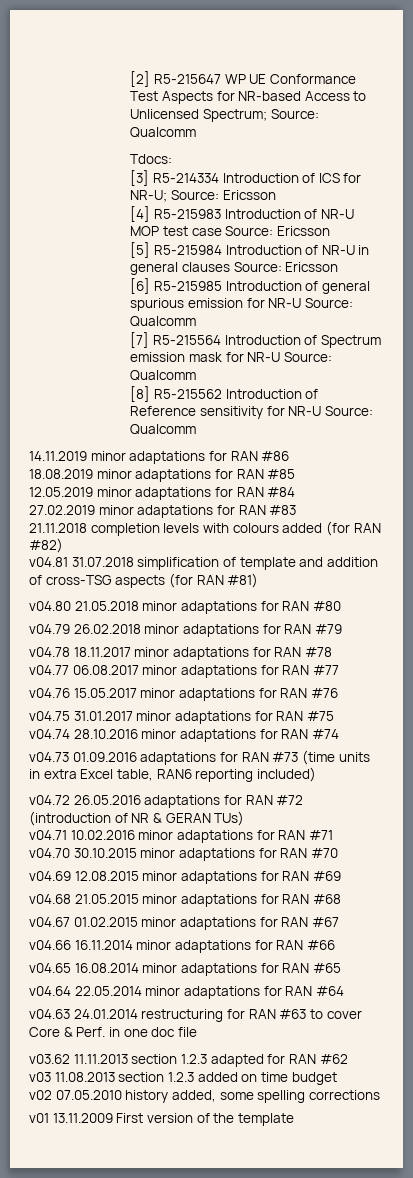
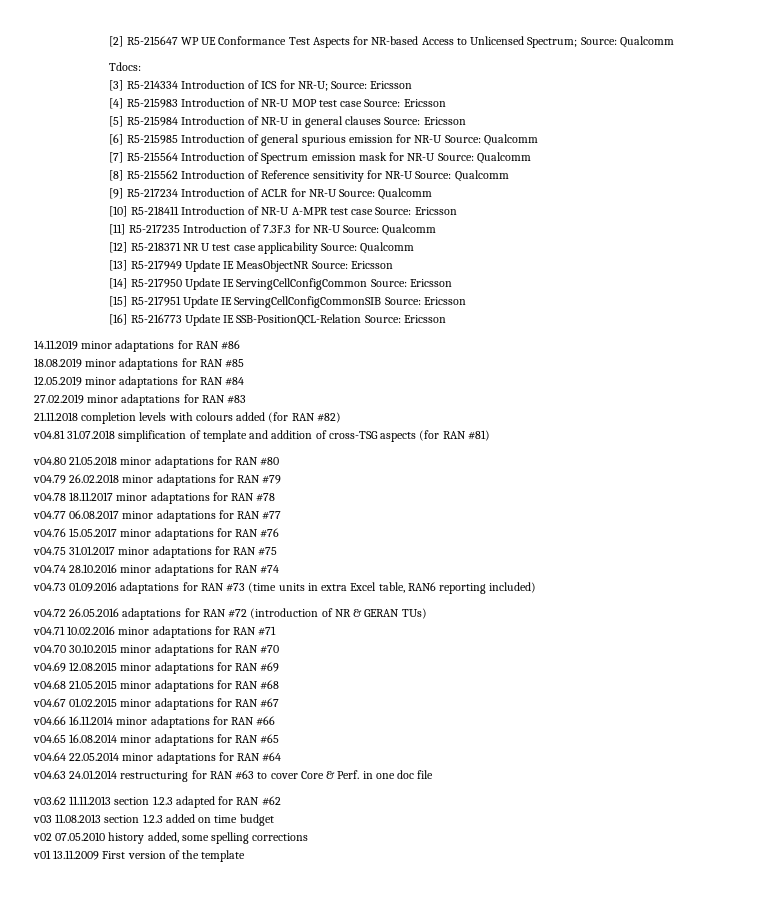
+ [9] R5-217234 Introduction of ACLR for NR-U Source: Qualcomm
+ [10] R5-218411 Introduction of NR-U A-MPR test case Source: Ericsson
+ [11] R5-217235 Introduction of 7.3F.3 for NR-U Source: Qualcomm
+ [12] R5-218371 NR U test case applicability Source: Qualcomm
+ [13] R5-217949 Update IE MeasObjectNR Source: Ericsson
+ [14] R5-217950 Update IE ServingCellConfigCommon Source: Ericsson
+ [15] R5-217951 Update IE ServingCellConfigCommonSIB Source: Ericsson
+ [16] R5-216773 Update IE SSB-PositionQCL-Relation Source: Ericsson

